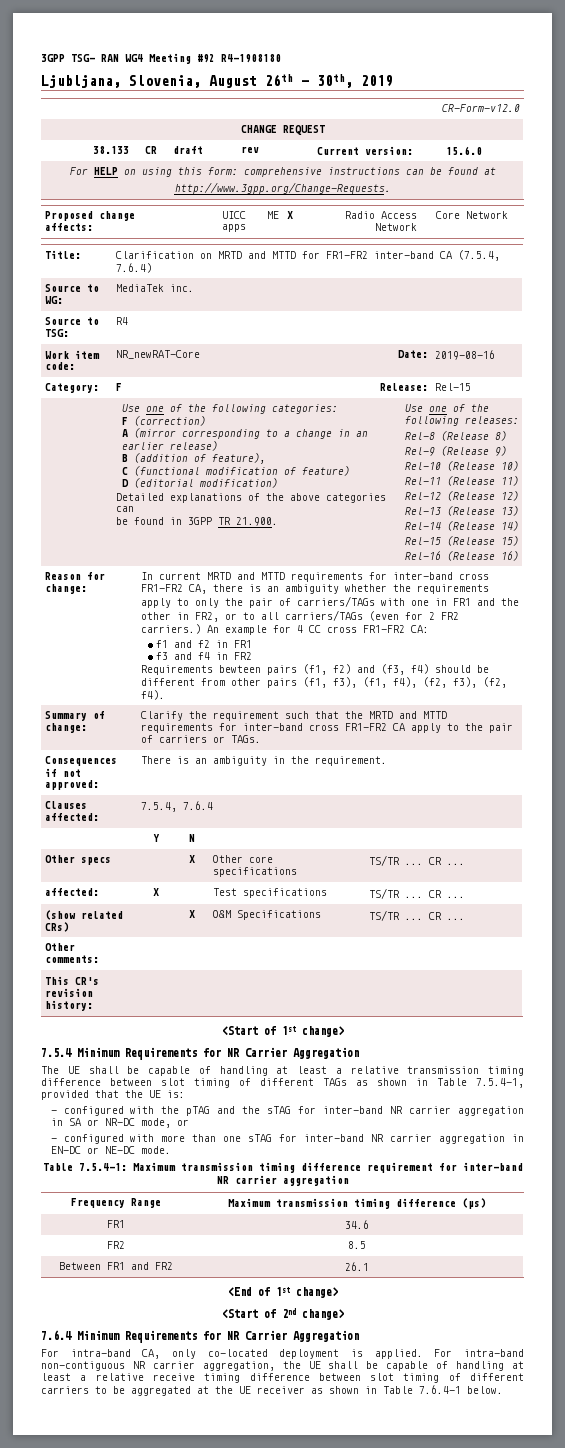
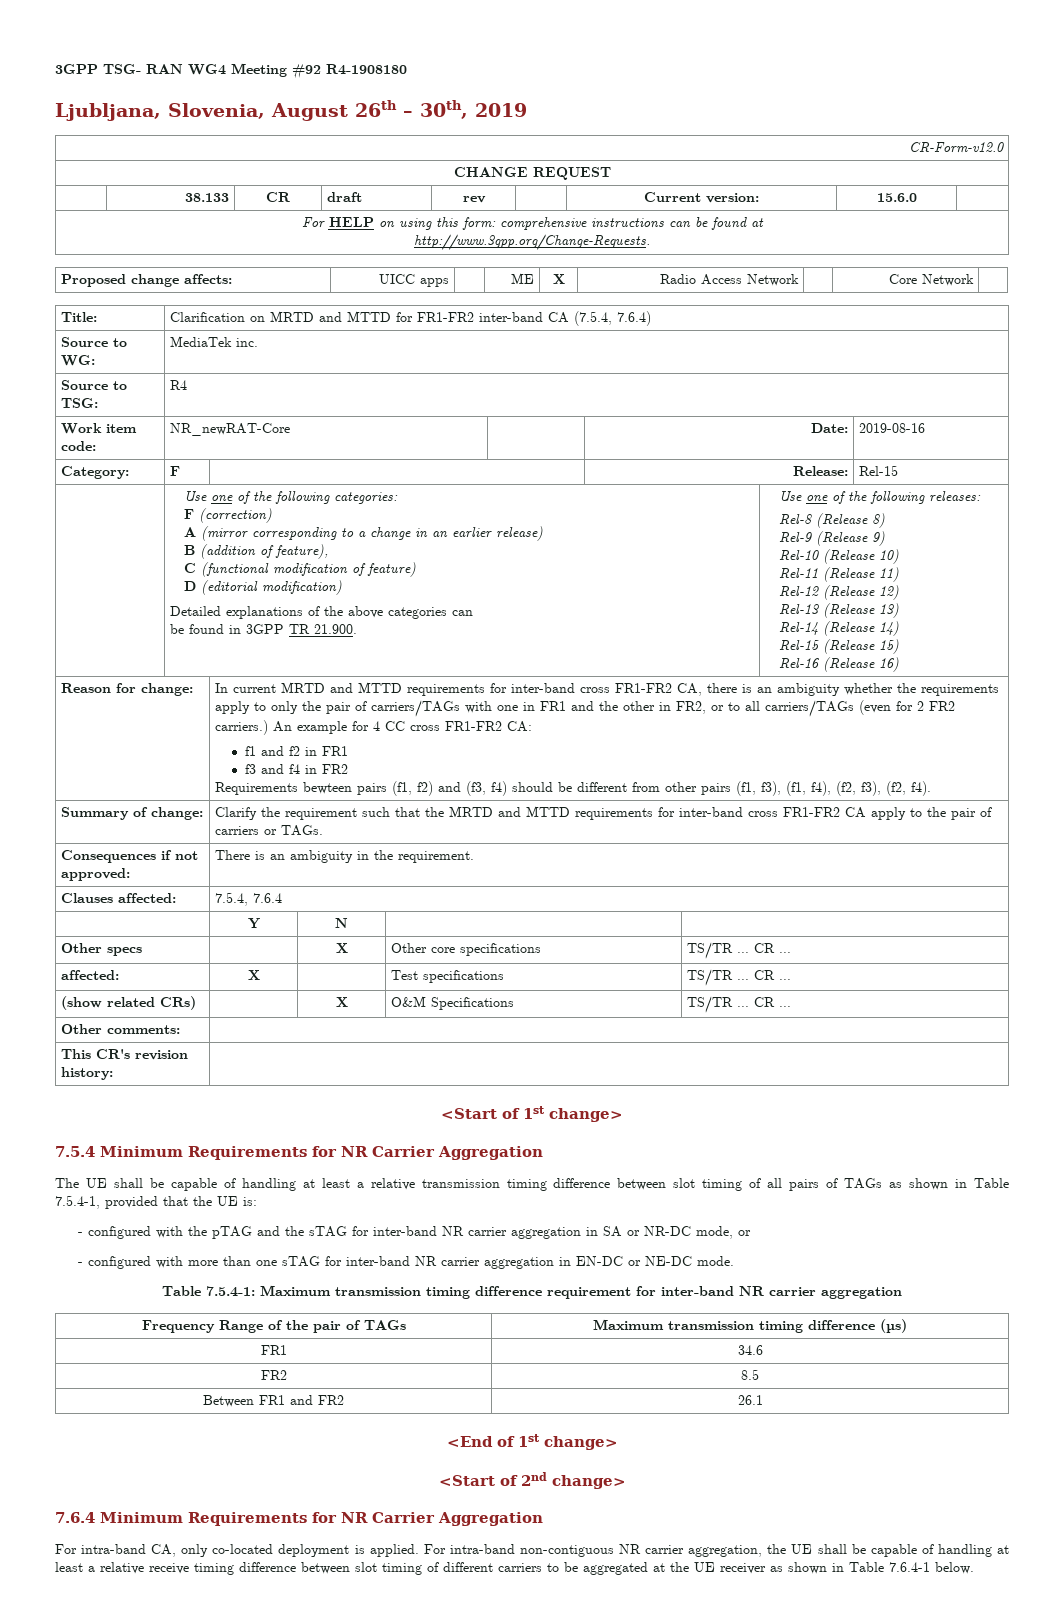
- The UE shall be capable of handling at least a relative transmission timing difference between slot timing of different TAGs as shown in Table 7.5.4-1, provided that the UE is:
+ The UE shall be capable of handling at least a relative transmission timing difference between slot timing of all pairs of TAGs as shown in Table 7.5.4-1, provided that the UE is:
- Frequency Range | Maximum transmission timing difference (µs)
+ Frequency Range of the pair of TAGs | Maximum transmission timing difference (µs)

